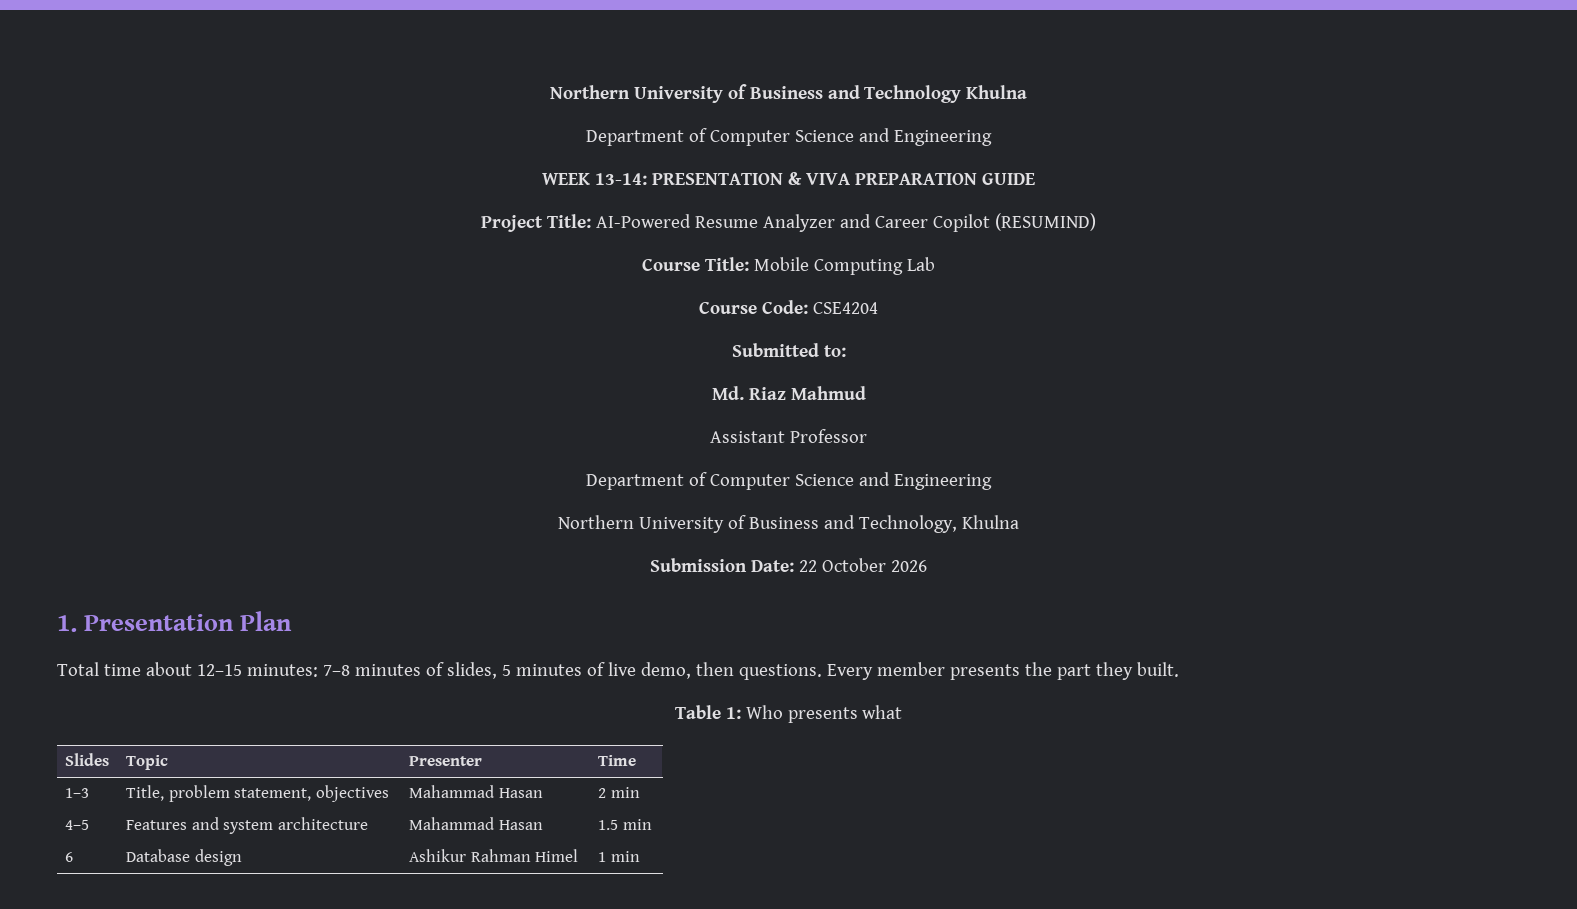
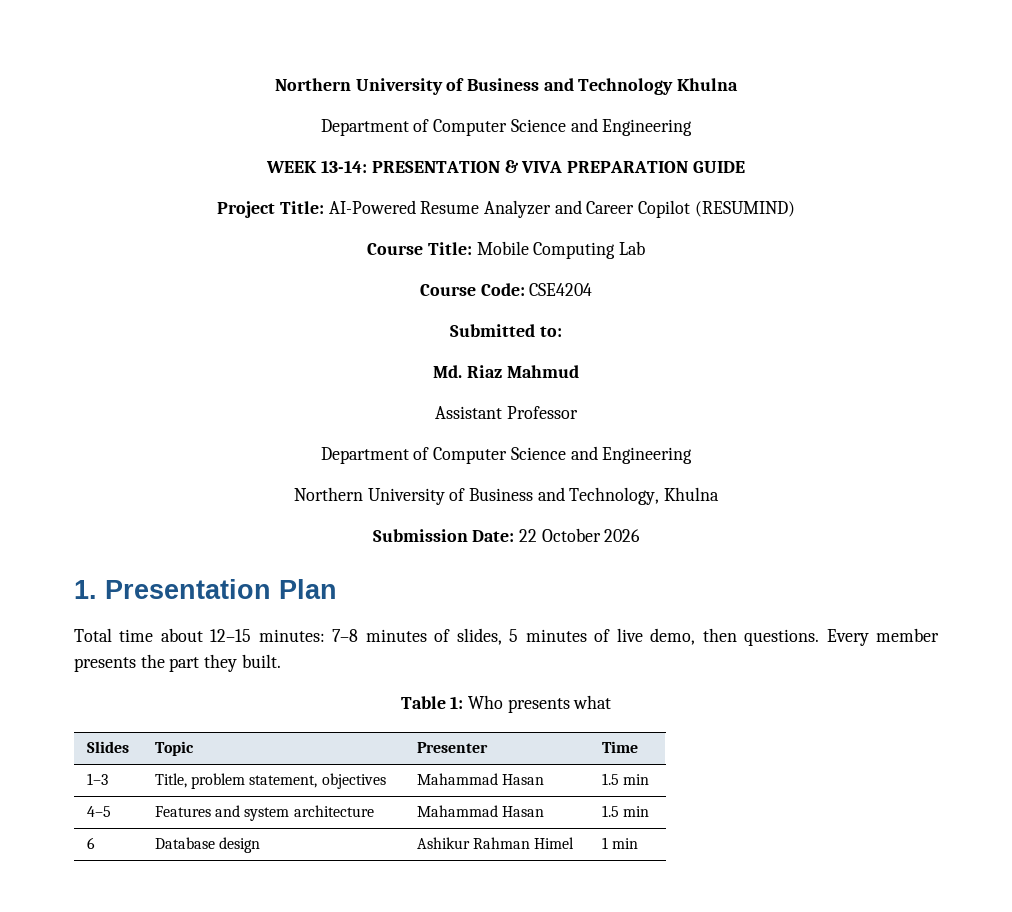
- 1–3 | Title, problem statement, objectives | Mahammad Hasan | 2 min
+ 1–3 | Title, problem statement, objectives | Mahammad Hasan | 1.5 min

